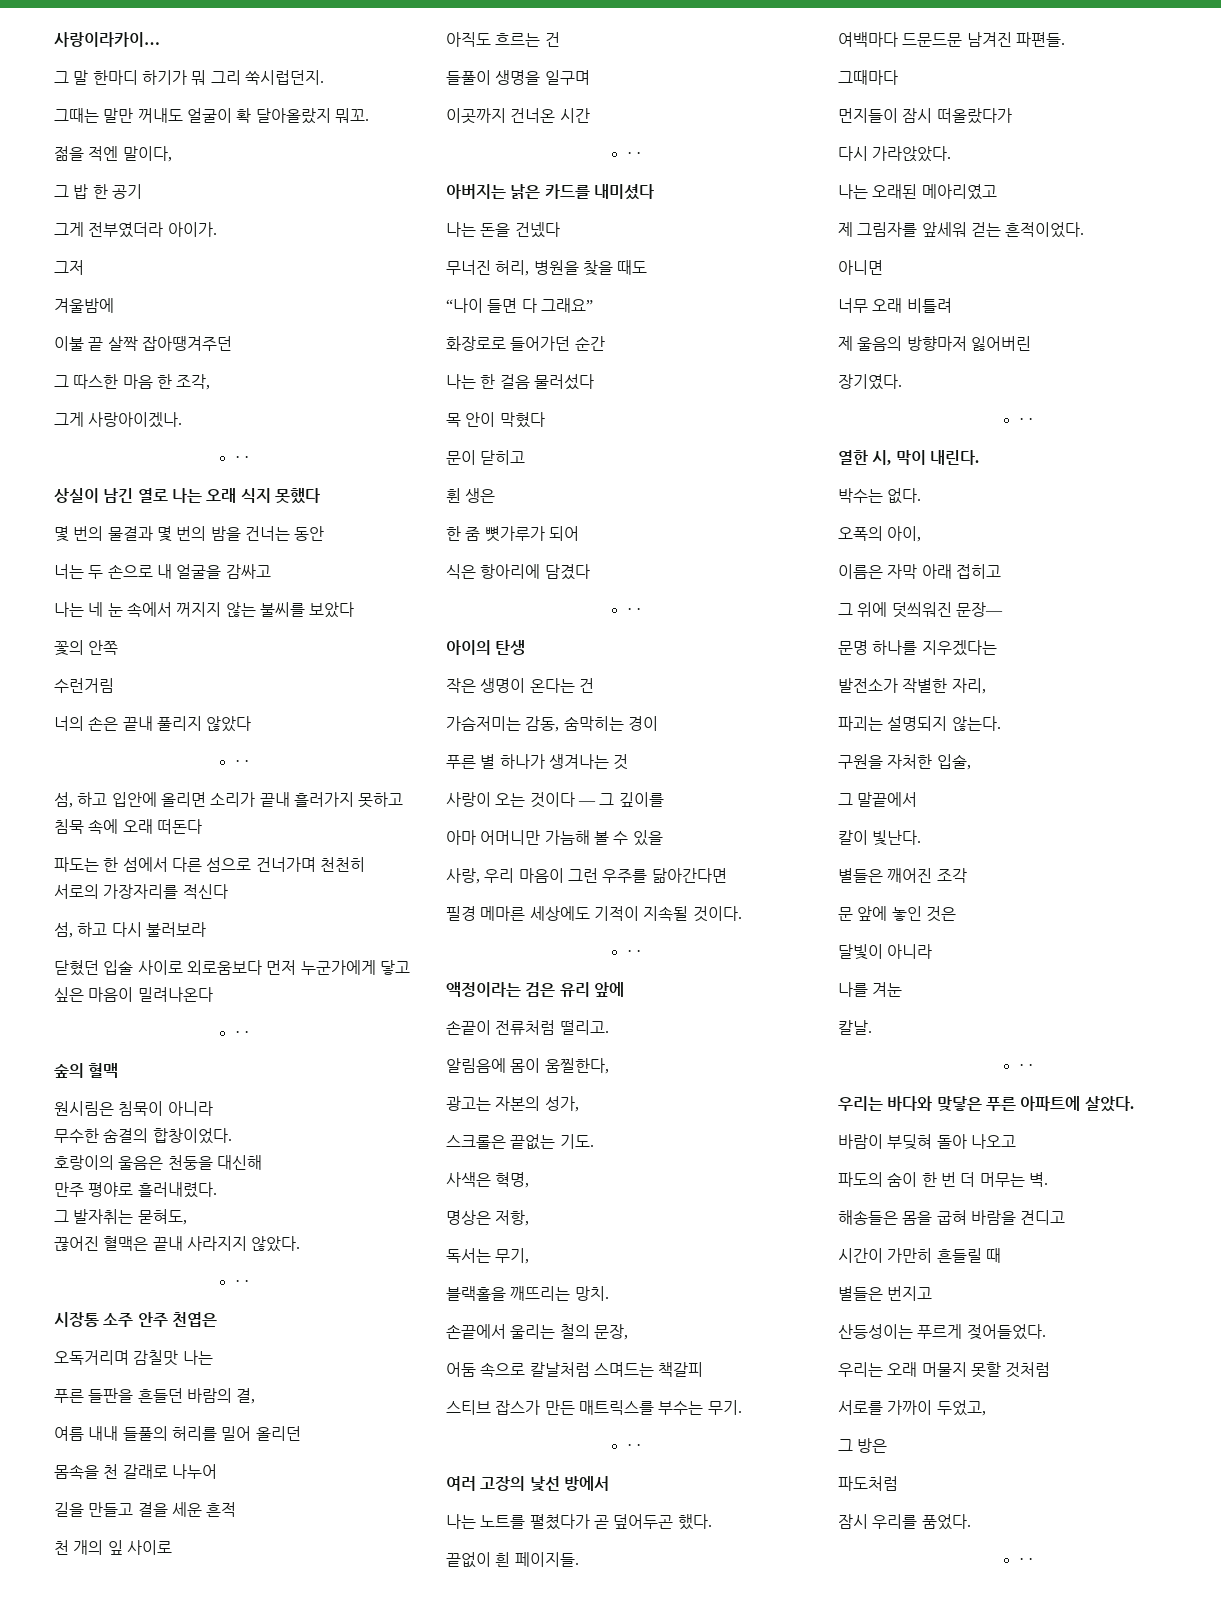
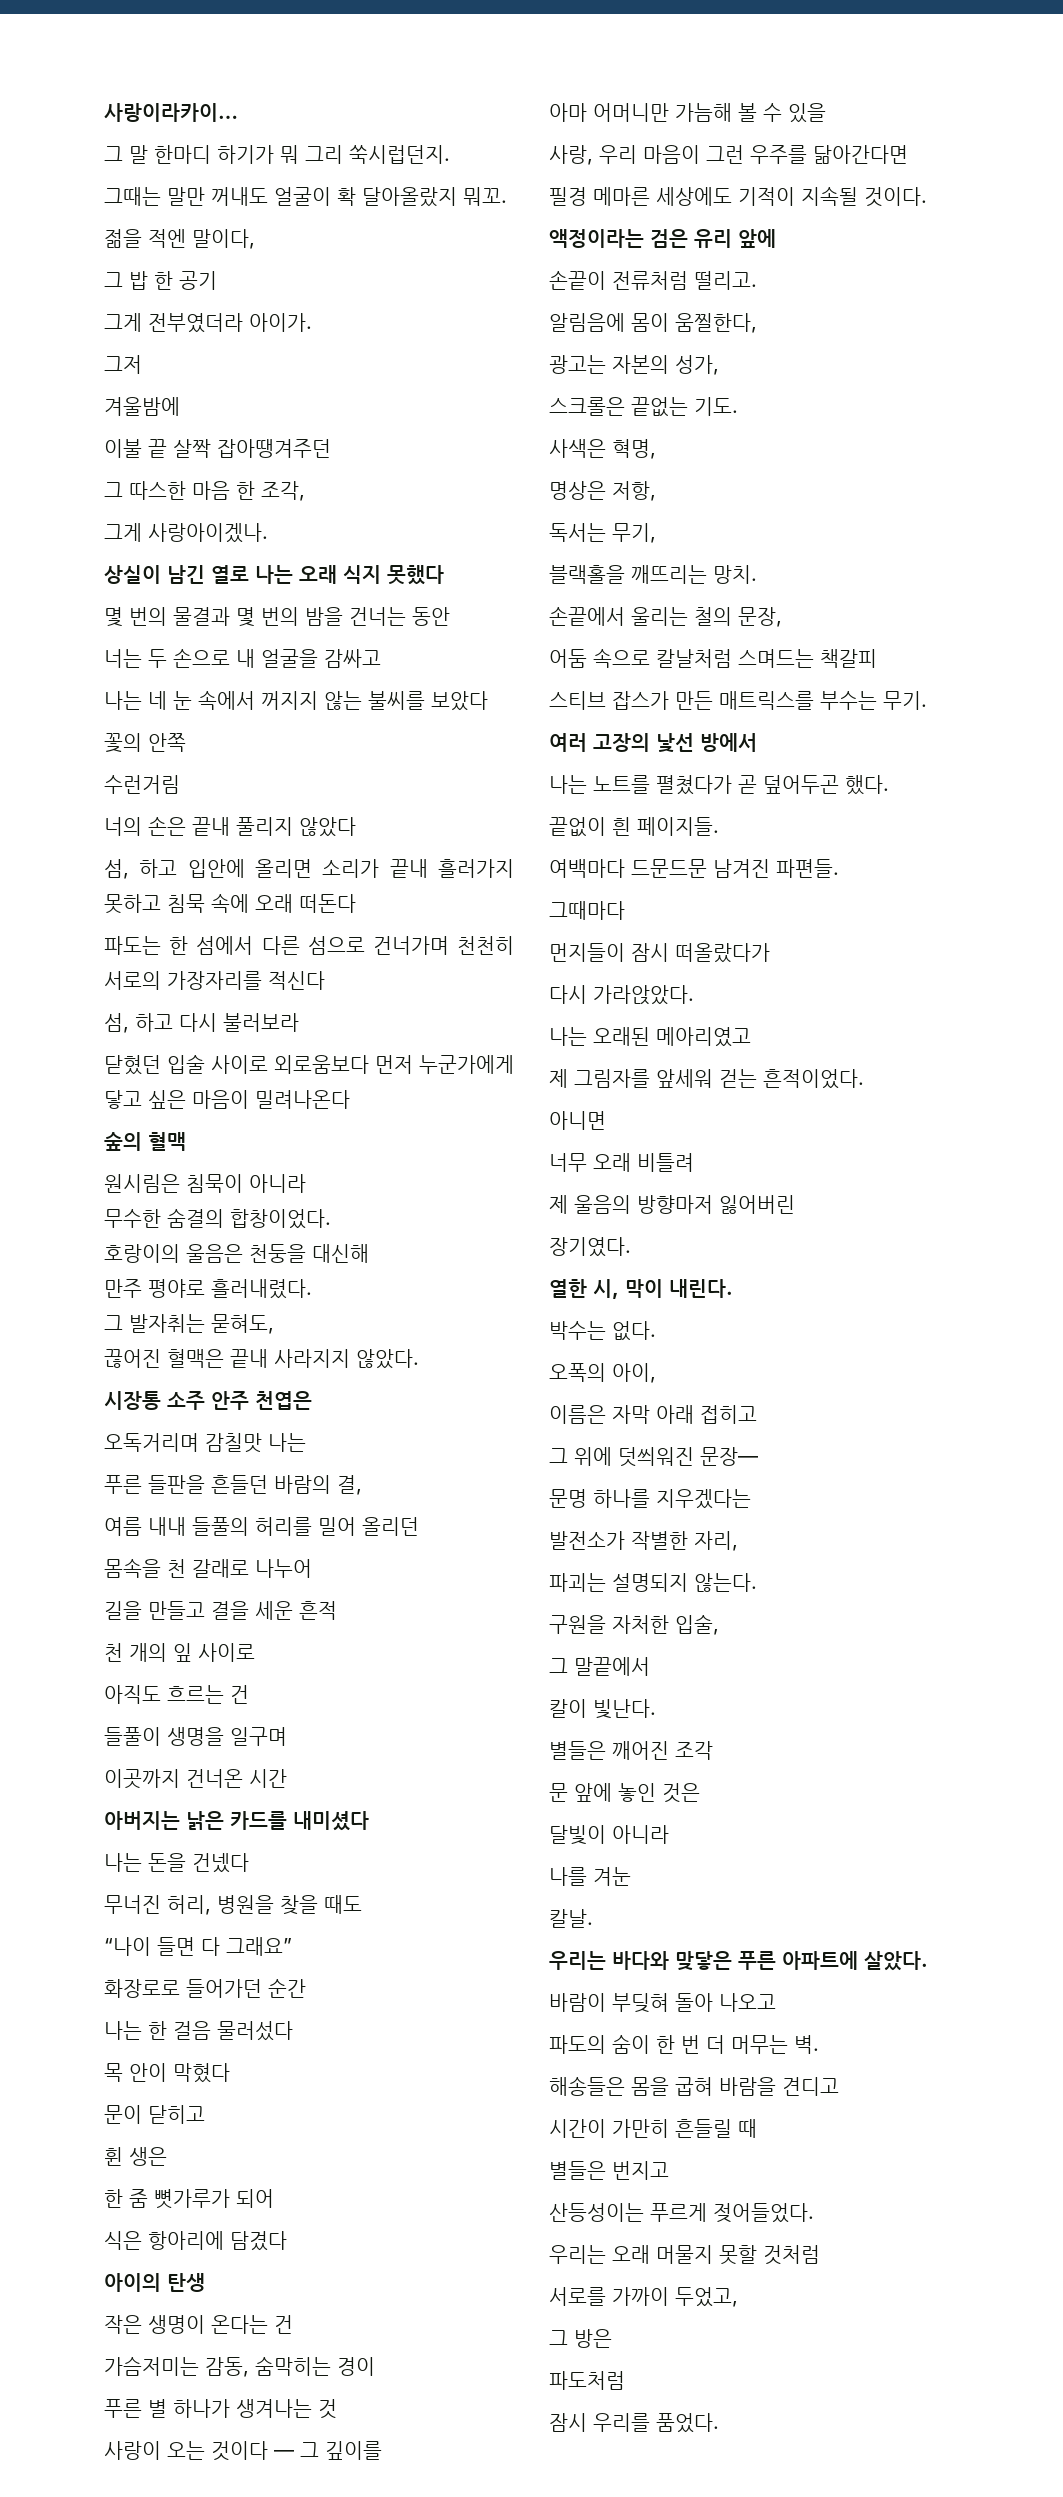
  그게 사랑아이겠나.
- · ·
  너의 손은 끝내 풀리지 않았다
- · ·
  닫혔던 입술 사이로 외로움보다 먼저 누군가에게 닿고 싶은 마음이 밀려나온다
- · ·
  끊어진 혈맥은 끝내 사라지지 않았다.
- · ·
  이곳까지 건너온 시간
- · ·
  식은 항아리에 담겼다
- · ·
  필경 메마른 세상에도 기적이 지속될 것이다.
- · ·
  스티브 잡스가 만든 매트릭스를 부수는 무기.
- · ·
  장기였다.
- · ·
  칼날.
- · ·
  잠시 우리를 품었다.
- · ·

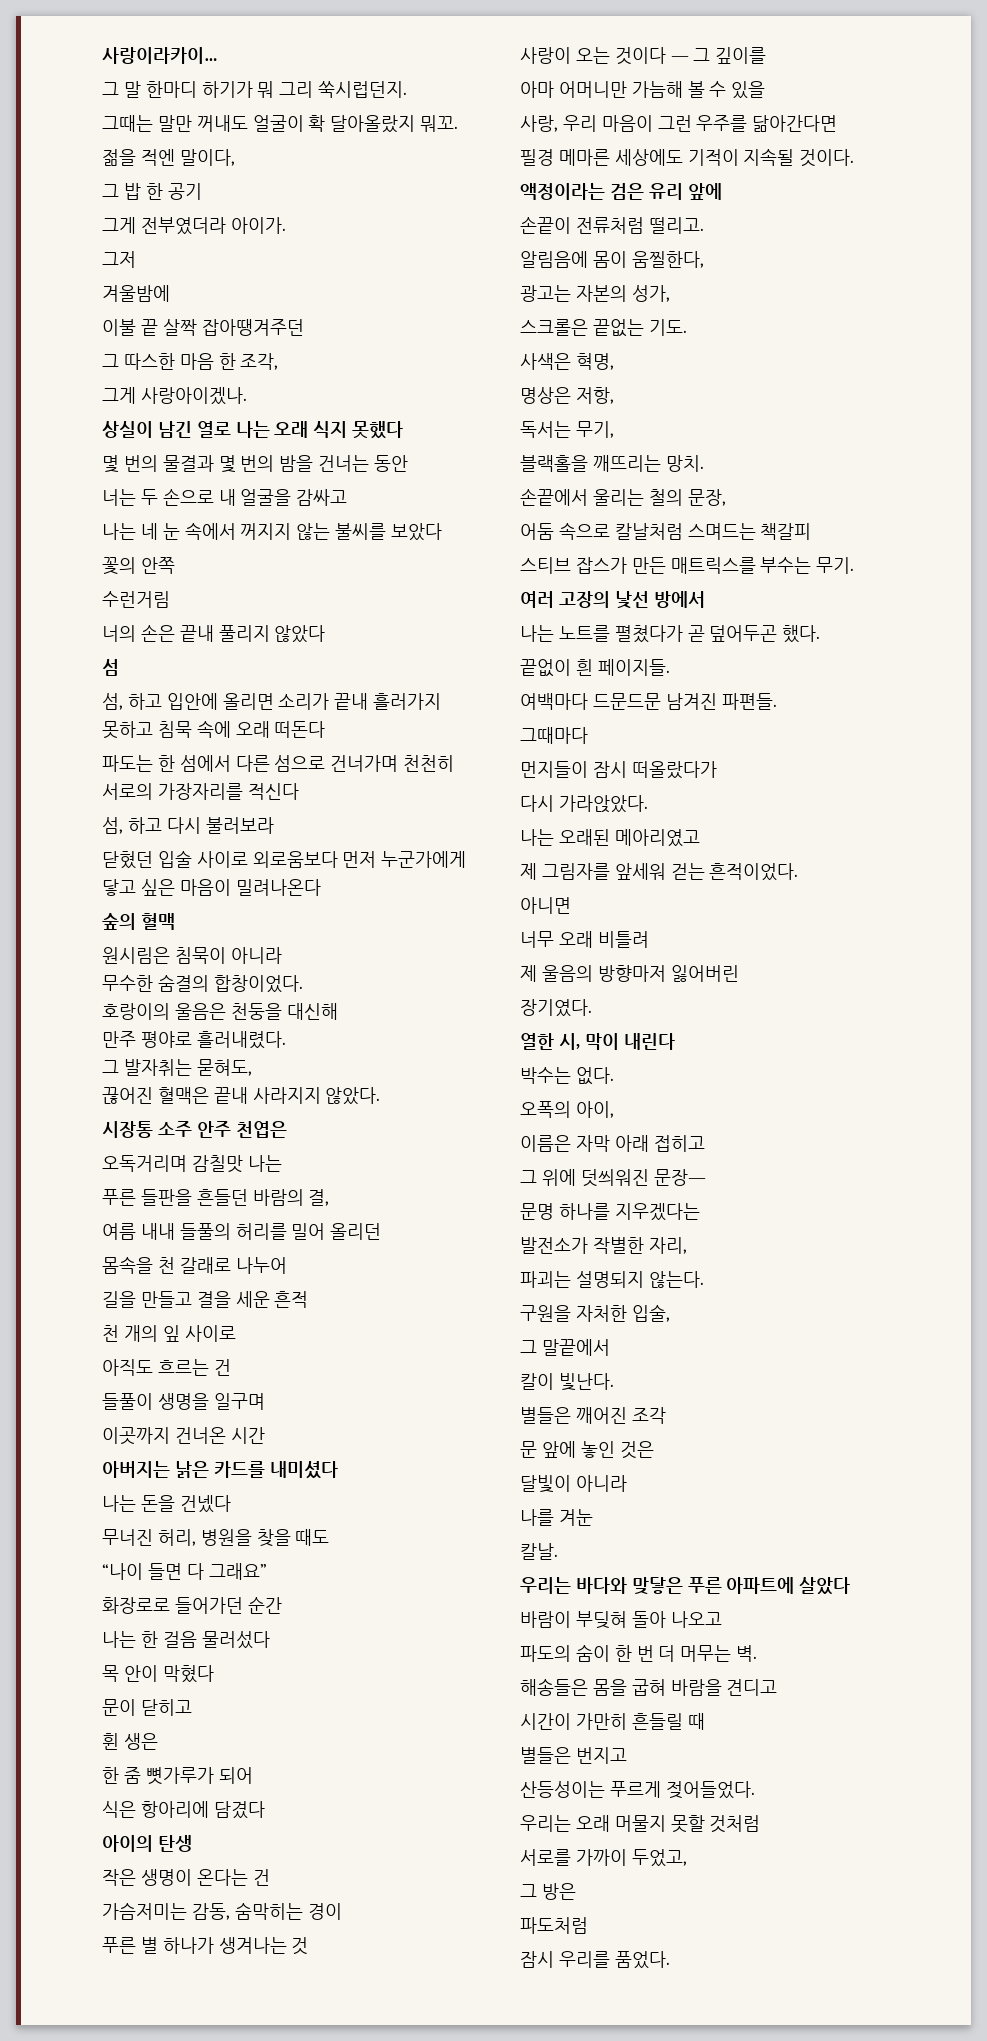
+ 섬
- 열한 시, 막이 내린다.
+ 열한 시, 막이 내린다
- 우리는 바다와 맞닿은 푸른 아파트에 살았다.
+ 우리는 바다와 맞닿은 푸른 아파트에 살았다

